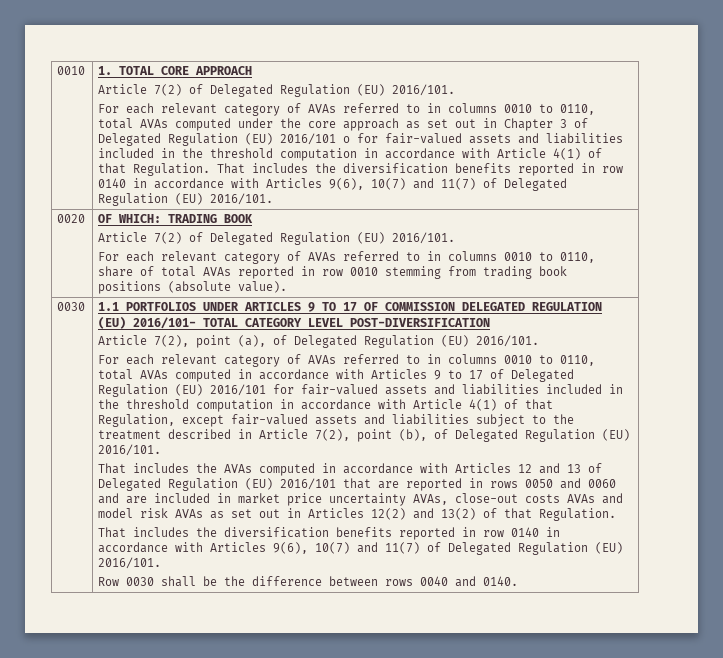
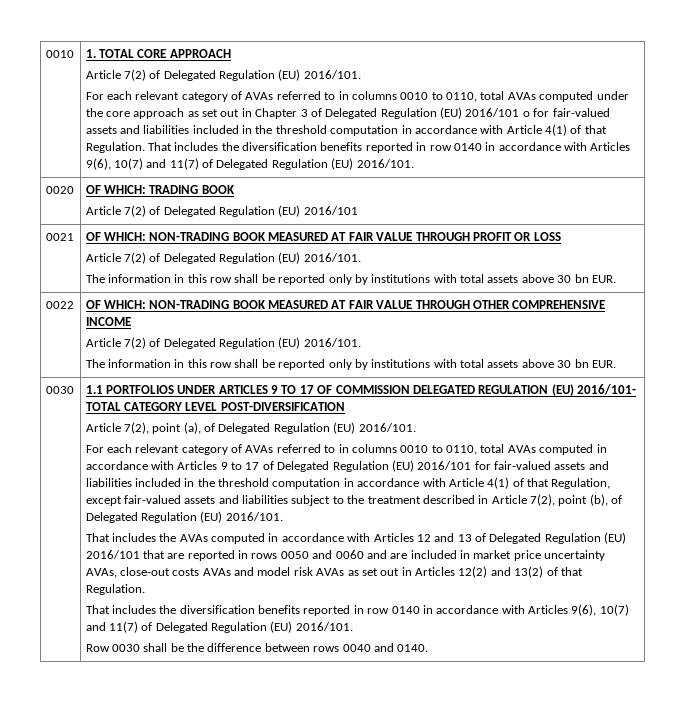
  0020 | OF WHICH: TRADING BOOK
+ Article 7(2) of Delegated Regulation (EU) 2016/101
+ 0021 | OF WHICH: NON-TRADING BOOK MEASURED AT FAIR VALUE THROUGH PROFIT OR LOSS
  Article 7(2) of Delegated Regulation (EU) 2016/101.
- For each relevant category of AVAs referred to in columns 0010 to 0110, share of total AVAs reported in row 0010 stemming from trading book positions (absolute value).
+ The information in this row shall be reported only by institutions with total assets above 30 bn EUR.
+ 0022 | OF WHICH: NON-TRADING BOOK MEASURED AT FAIR VALUE THROUGH OTHER COMPREHENSIVE INCOME
+ Article 7(2) of Delegated Regulation (EU) 2016/101.
+ The information in this row shall be reported only by institutions with total assets above 30 bn EUR.

